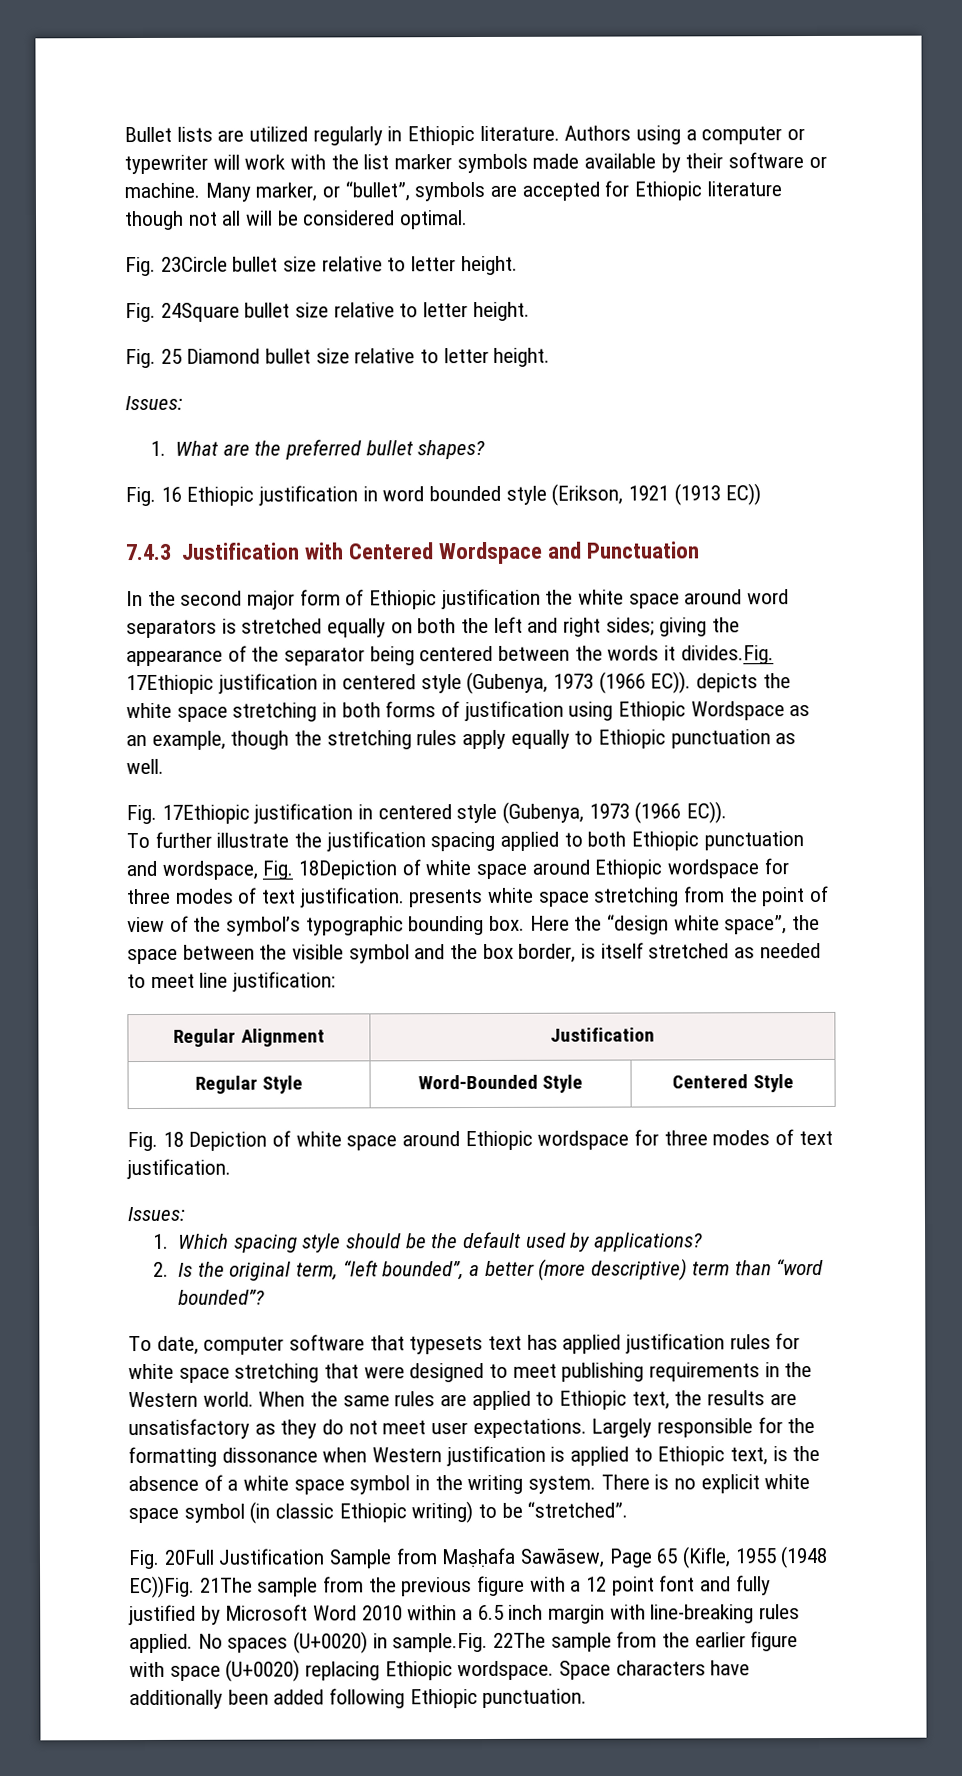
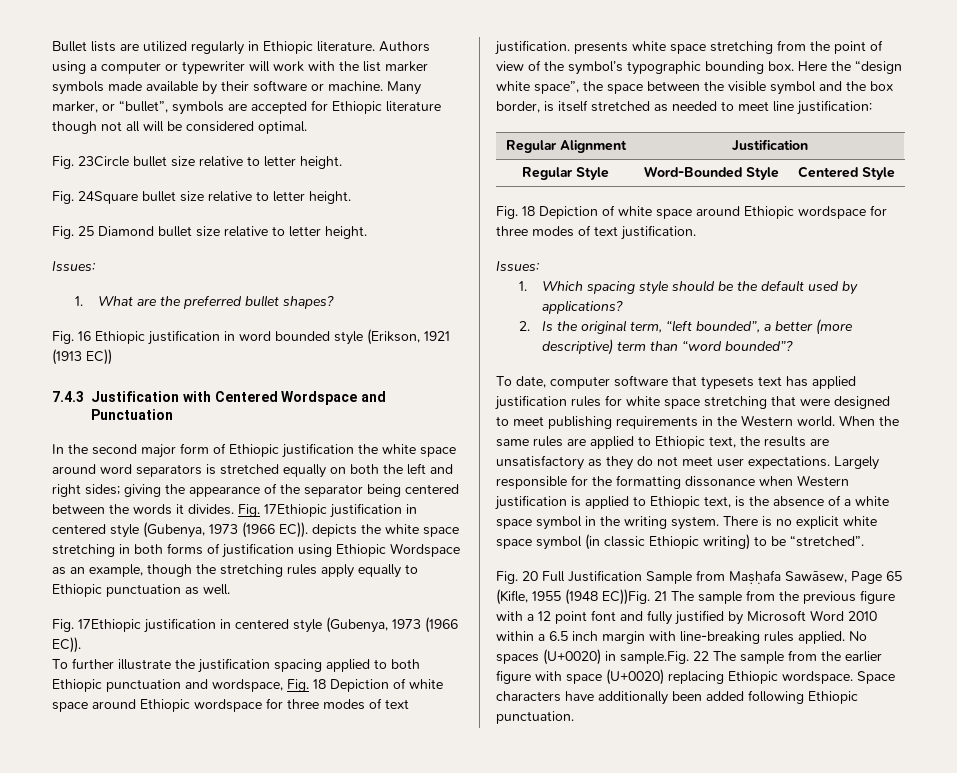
- giving the appearance of the separator being centered between the words it divides.Fig. 17Ethiopic justification in centered style (Gubenya, 1973 (1966 EC)). depicts the white space stretching in both forms of justification using Ethiopic Wordspace as an example, though the stretching rules apply equally to Ethiopic punctuation as well.
+ giving the appearance of the separator being centered between the words it divides. Fig. 17Ethiopic justification in centered style (Gubenya, 1973 (1966 EC)). depicts the white space stretching in both forms of justification using Ethiopic Wordspace as an example, though the stretching rules apply equally to Ethiopic punctuation as well.
- To further illustrate the justification spacing applied to both Ethiopic punctuation and wordspace, Fig. 18Depiction of white space around Ethiopic wordspace for three modes of text justification. presents white space stretching from the point of view of the symbol’s typographic bounding box.
+ To further illustrate the justification spacing applied to both Ethiopic punctuation and wordspace, Fig. 18 Depiction of white space around Ethiopic wordspace for three modes of text justification. presents white space stretching from the point of view of the symbol’s typographic bounding box.
- Fig. 20Full Justification Sample from Maṣḥafa Sawāsew, Page 65 (Kifle, 1955 (1948 EC))Fig.
+ Fig. 20 Full Justification Sample from Maṣḥafa Sawāsew, Page 65 (Kifle, 1955 (1948 EC))Fig.
- 21The sample from the previous figure with a 12 point font and fully justified by Microsoft Word 2010 within a 6.5 inch margin with line-breaking rules applied.
+ 21 The sample from the previous figure with a 12 point font and fully justified by Microsoft Word 2010 within a 6.5 inch margin with line-breaking rules applied.
- No spaces (U+0020) in sample.Fig. 22The sample from the earlier figure with space (U+0020) replacing Ethiopic wordspace.
+ No spaces (U+0020) in sample.Fig. 22 The sample from the earlier figure with space (U+0020) replacing Ethiopic wordspace.

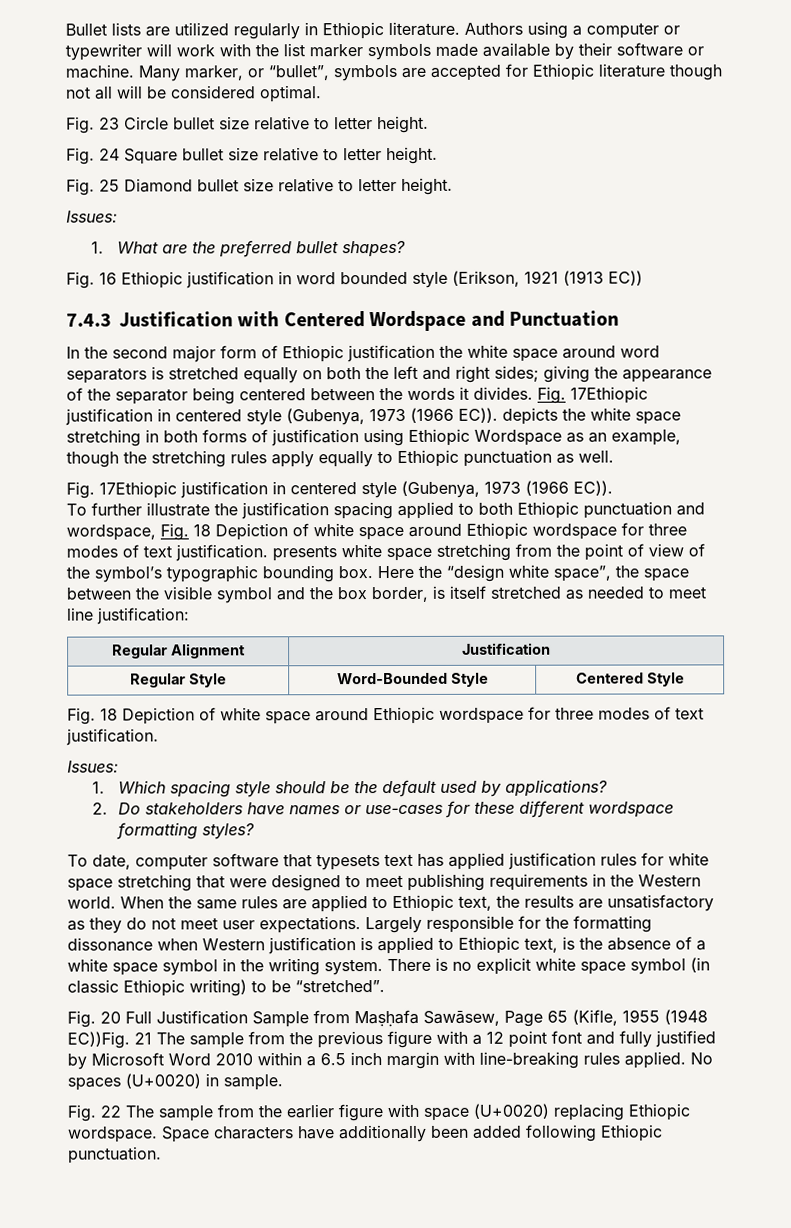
- Fig. 23Circle bullet size relative to letter height.
- Fig. 24Square bullet size relative to letter height.
+ Fig. 23 Circle bullet size relative to letter height.
+ Fig. 24 Square bullet size relative to letter height.
- 2. Is the original term, “left bounded”, a better (more descriptive) term than “word bounded”?
+ 2. Do stakeholders have names or use-cases for these different wordspace formatting styles?
- No spaces (U+0020) in sample.Fig. 22 The sample from the earlier figure with space (U+0020) replacing Ethiopic wordspace.
+ No spaces (U+0020) in sample.
+ Fig. 22 The sample from the earlier figure with space (U+0020) replacing Ethiopic wordspace.

